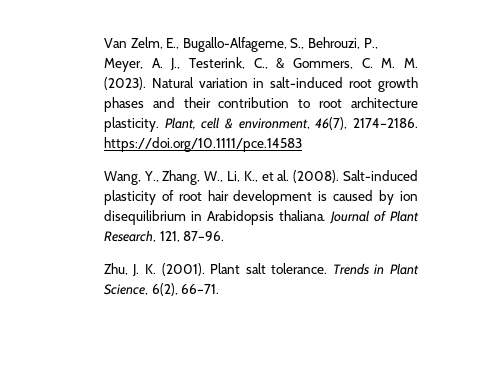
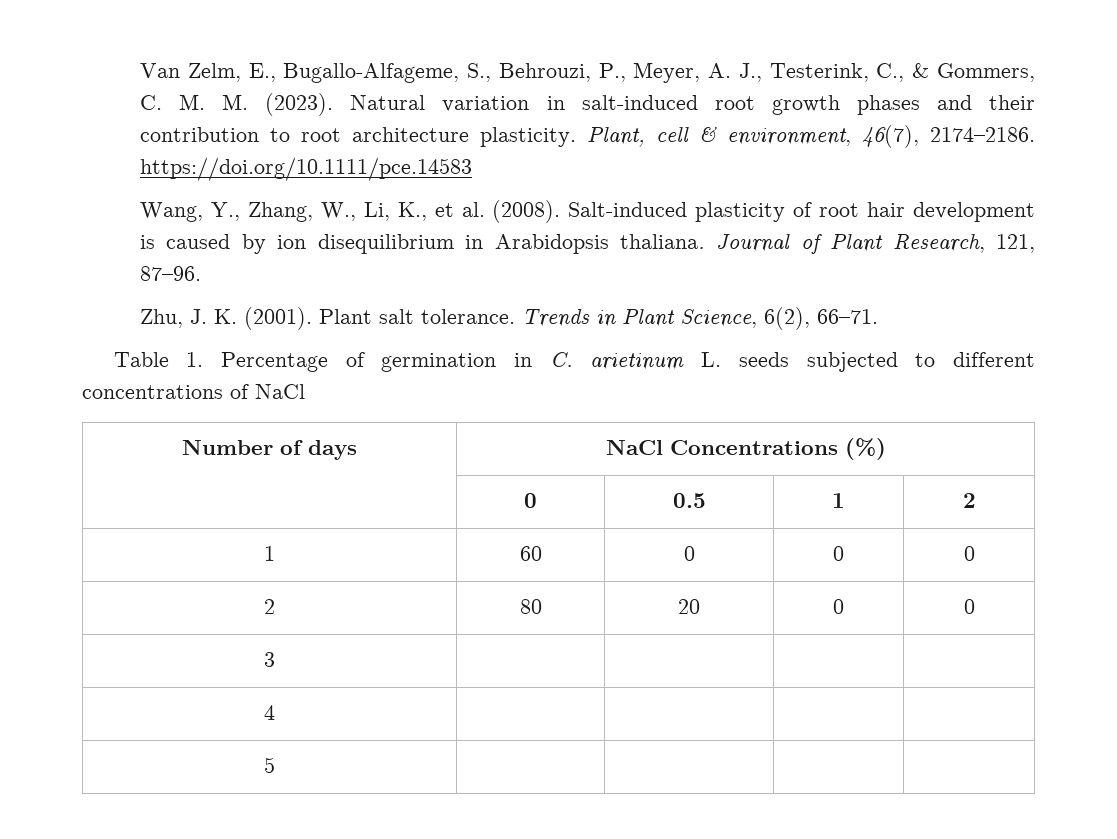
+ Table 1. Percentage of germination in C. arietinum L. seeds subjected to different concentrations of NaCl
+ Number of days | NaCl Concentrations (%)
+ | 0 | 0.5 | 1 | 2
+ 1 | 60 | 0 | 0 | 0
+ 2 | 80 | 20 | 0 | 0
+ 3 | | | |
+ 4 | | | |
+ 5 | | | |

